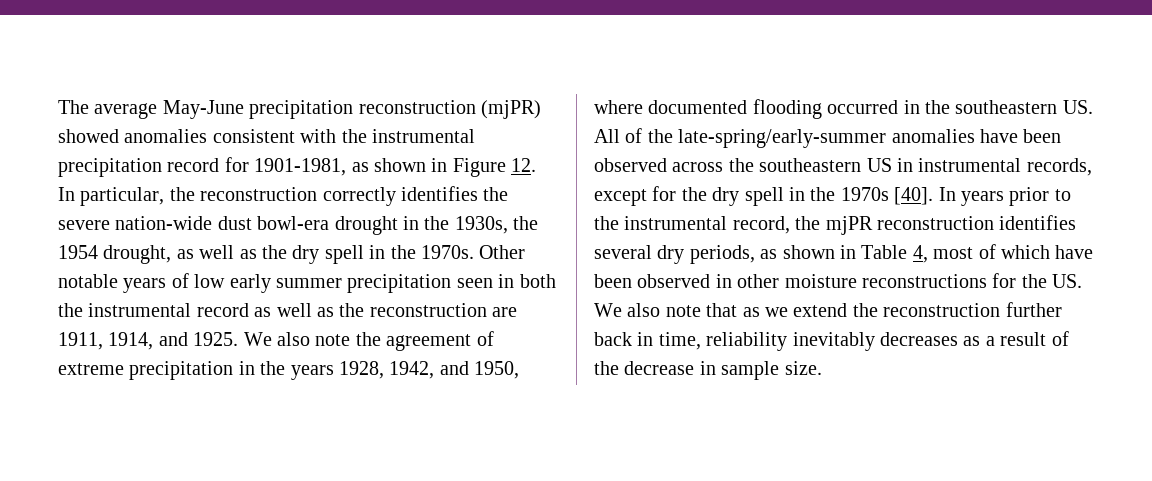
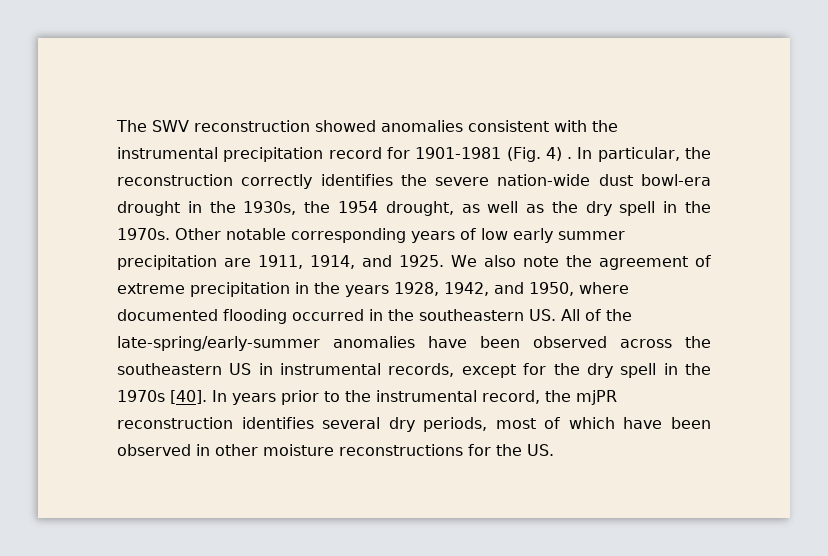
- The average May-June precipitation reconstruction (mjPR) showed anomalies consistent with the instrumental precipitation record for 1901-1981, as shown in Figure 12. In particular, the reconstruction correctly identifies the severe nation-wide dust bowl-era drought in the 1930s, the 1954 drought, as well as the dry spell in the 1970s.
+ The SWV reconstruction showed anomalies consistent with the instrumental precipitation record for 1901-1981 (Fig. 4) . In particular, the reconstruction correctly identifies the severe nation-wide dust bowl-era drought in the 1930s, the 1954 drought, as well as the dry spell in the 1970s.
- Other notable years of low early summer precipitation seen in both the instrumental record as well as the reconstruction are 1911, 1914, and 1925.
+ Other notable corresponding years of low early summer precipitation are 1911, 1914, and 1925.
- In years prior to the instrumental record, the mjPR reconstruction identifies several dry periods, as shown in Table 4, most of which have been observed in other moisture reconstructions for the US. We also note that as we extend the reconstruction further back in time, reliability inevitably decreases as a result of the decrease in sample size.
+ In years prior to the instrumental record, the mjPR reconstruction identifies several dry periods, most of which have been observed in other moisture reconstructions for the US.

